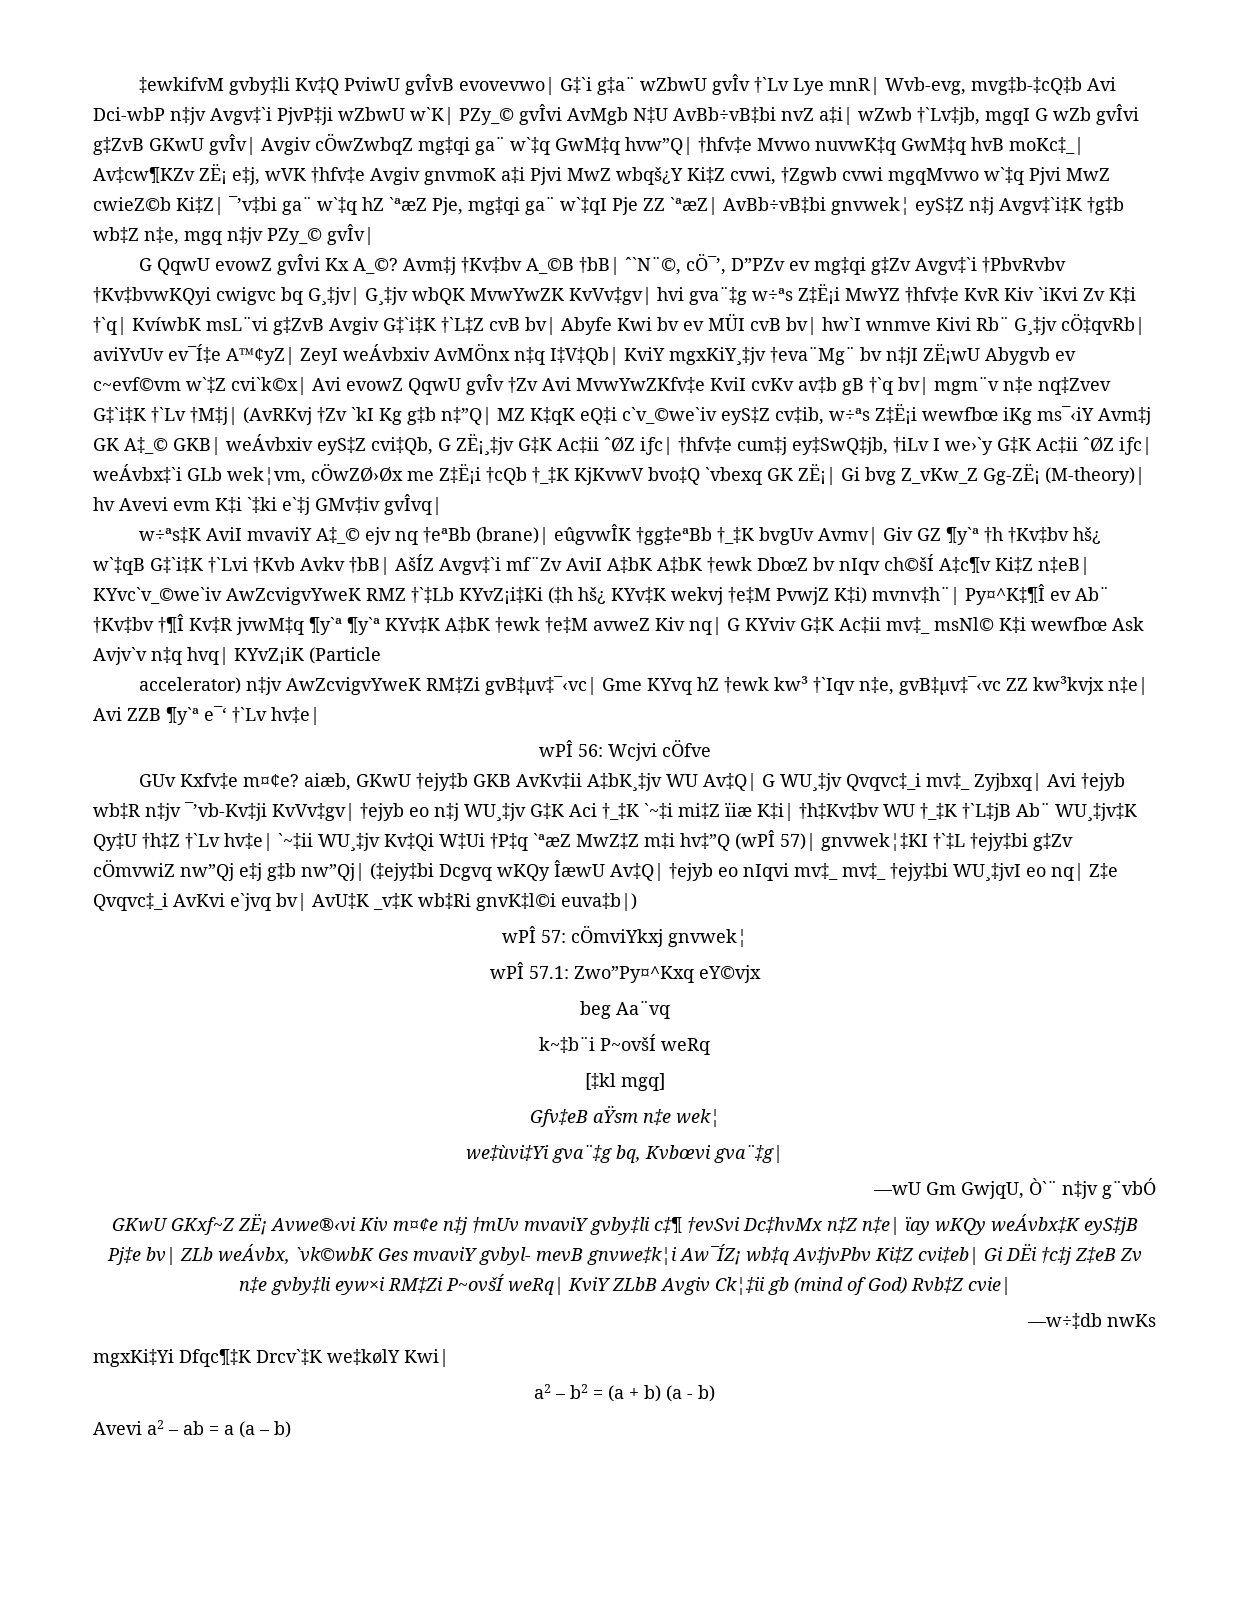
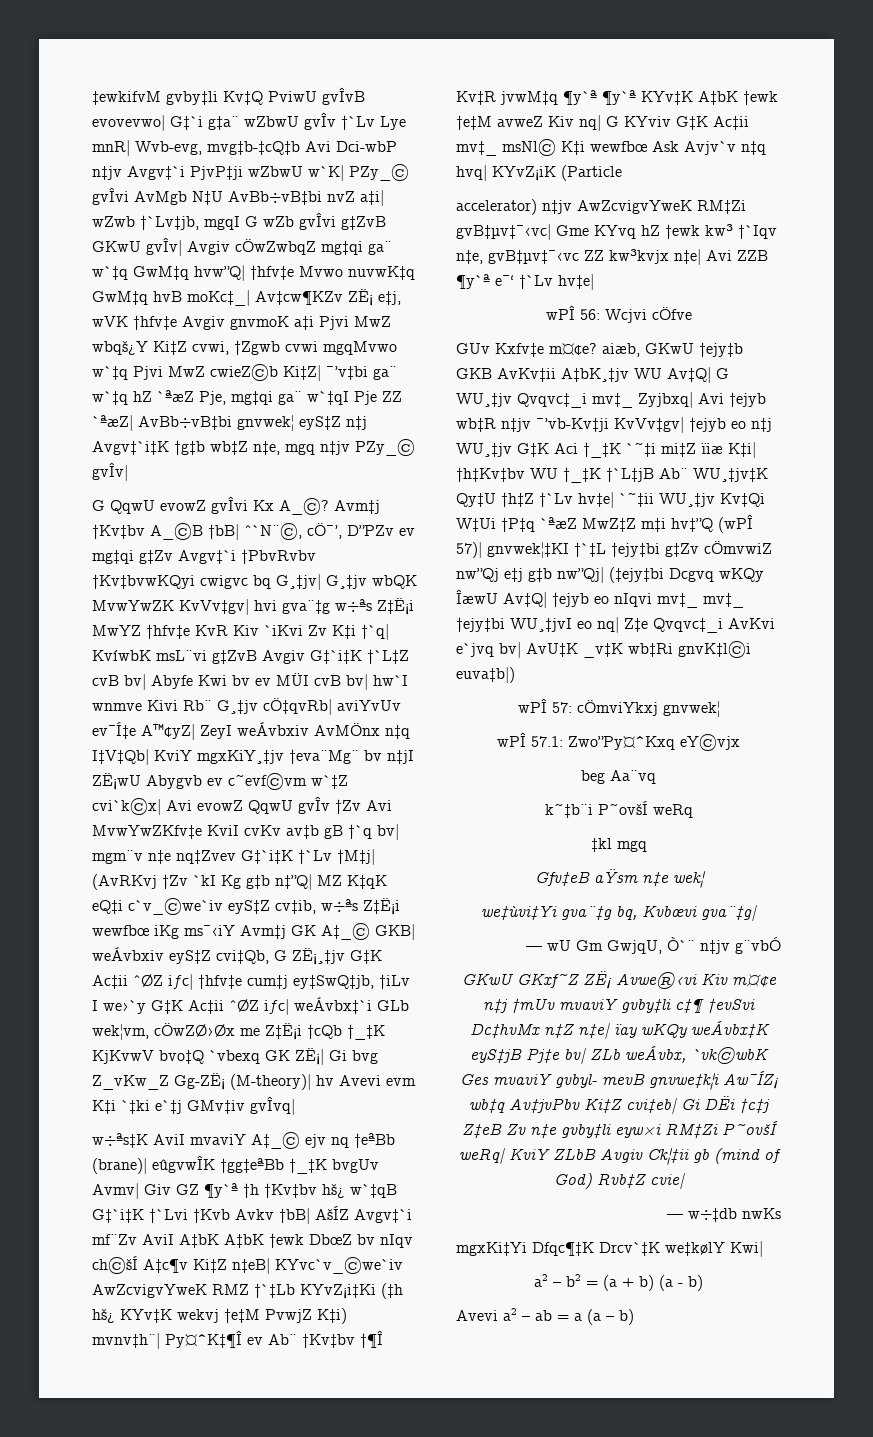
- [‡kl mgq]
+ ‡kl mgq
- —wU Gm GwjqU, Ò`¨ n‡jv g¨vbÓ
+ — wU Gm GwjqU, Ò`¨ n‡jv g¨vbÓ
- —w÷‡db nwKs
+ — w÷‡db nwKs

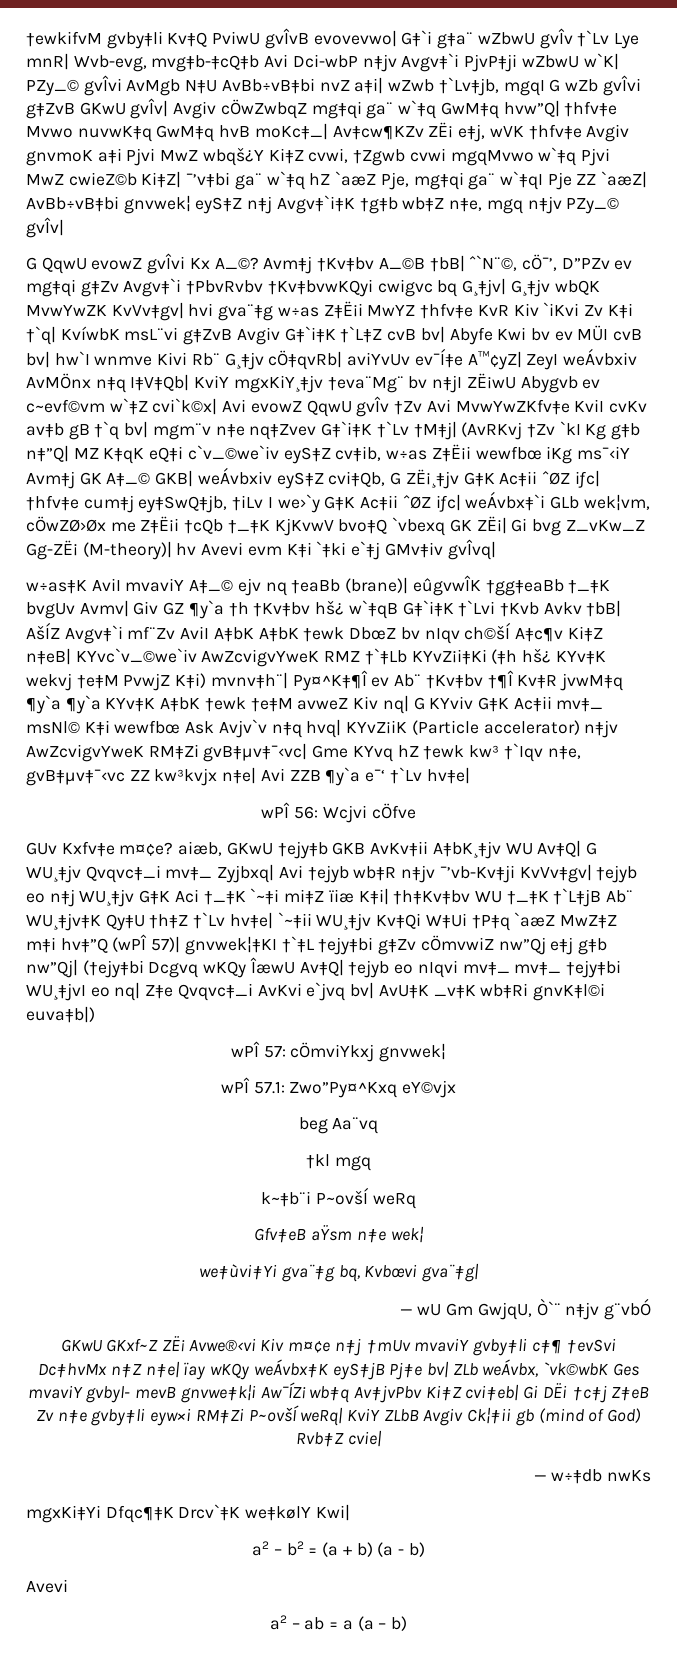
- ‡ewkifvM gvby‡li Kv‡Q PviwU gvÎvB evovevwo| G‡`i g‡a¨ wZbwU gvÎv †`Lv Lye mnR| Wvb-evg, mvg‡b-‡cQ‡b Avi Dci-wbP n‡jv Avgv‡`i PjvP‡ji wZbwU w`K| PZy_© gvÎvi AvMgb N‡U AvBb÷vB‡bi nvZ a‡i| wZwb †`Lv‡jb, mgqI G wZb gvÎvi g‡ZvB GKwU gvÎv| Avgiv cÖwZwbqZ mg‡qi ga¨ w`‡q GwM‡q hvw”Q| †hfv‡e Mvwo nuvwK‡q GwM‡q hvB moKc‡_| Av‡cw¶KZv ZË¡ e‡j, wVK †hfv‡e Avgiv gnvmoK a‡i Pjvi MwZ wbqš¿Y Ki‡Z cvwi, †Zgwb cvwi mgqMvwo w`‡q Pjvi MwZ cwieZ©b Ki‡Z| ¯’v‡bi ga¨ w`‡q hZ `ªæZ Pje, mg‡qi ga¨ w`‡qI Pje ZZ `ªæZ| AvBb÷vB‡bi gnvwek¦ eyS‡Z n‡j Avgv‡`i‡K †g‡b wb‡Z n‡e, mgq n‡jv PZy_© gvÎv|
+ †ewkifvM gvby‡li Kv‡Q PviwU gvÎvB evovevwo| G‡`i g‡a¨ wZbwU gvÎv †`Lv Lye mnR| Wvb-evg, mvg‡b-‡cQ‡b Avi Dci-wbP n‡jv Avgv‡`i PjvP‡ji wZbwU w`K| PZy_© gvÎvi AvMgb N‡U AvBb÷vB‡bi nvZ a‡i| wZwb †`Lv‡jb, mgqI G wZb gvÎvi g‡ZvB GKwU gvÎv| Avgiv cÖwZwbqZ mg‡qi ga¨ w`‡q GwM‡q hvw”Q| †hfv‡e Mvwo nuvwK‡q GwM‡q hvB moKc‡_| Av‡cw¶KZv ZË¡ e‡j, wVK †hfv‡e Avgiv gnvmoK a‡i Pjvi MwZ wbqš¿Y Ki‡Z cvwi, †Zgwb cvwi mgqMvwo w`‡q Pjvi MwZ cwieZ©b Ki‡Z| ¯’v‡bi ga¨ w`‡q hZ `ªæZ Pje, mg‡qi ga¨ w`‡qI Pje ZZ `ªæZ| AvBb÷vB‡bi gnvwek¦ eyS‡Z n‡j Avgv‡`i‡K †g‡b wb‡Z n‡e, mgq n‡jv PZy_© gvÎv|
- w÷ªs‡K AviI mvaviY A‡_© ejv nq †eªBb (brane)| eûgvwÎK †gg‡eªBb †_‡K bvgUv Avmv| Giv GZ ¶y`ª †h †Kv‡bv hš¿ w`‡qB G‡`i‡K †`Lvi †Kvb Avkv †bB| AšÍZ Avgv‡`i mf¨Zv AviI A‡bK A‡bK †ewk DbœZ bv nIqv ch©šÍ A‡c¶v Ki‡Z n‡eB| KYvc`v_©we`iv AwZcvigvYweK RMZ †`‡Lb KYvZ¡i‡Ki (‡h hš¿ KYv‡K wekvj †e‡M PvwjZ K‡i) mvnv‡h¨| Py¤^K‡¶Î ev Ab¨ †Kv‡bv †¶Î Kv‡R jvwM‡q ¶y`ª ¶y`ª KYv‡K A‡bK †ewk †e‡M avweZ Kiv nq| G KYviv G‡K Ac‡ii mv‡_ msNl© K‡i wewfbœ Ask Avjv`v n‡q hvq| KYvZ¡iK (Particle
- accelerator) n‡jv AwZcvigvYweK RM‡Zi gvB‡µv‡¯‹vc| Gme KYvq hZ †ewk kw³ †`Iqv n‡e, gvB‡µv‡¯‹vc ZZ kw³kvjx n‡e| Avi ZZB ¶y`ª e¯‘ †`Lv hv‡e|
+ w÷ªs‡K AviI mvaviY A‡_© ejv nq †eªBb (brane)| eûgvwÎK †gg‡eªBb †_‡K bvgUv Avmv| Giv GZ ¶y`ª †h †Kv‡bv hš¿ w`‡qB G‡`i‡K †`Lvi †Kvb Avkv †bB| AšÍZ Avgv‡`i mf¨Zv AviI A‡bK A‡bK †ewk DbœZ bv nIqv ch©šÍ A‡c¶v Ki‡Z n‡eB| KYvc`v_©we`iv AwZcvigvYweK RMZ †`‡Lb KYvZ¡i‡Ki (‡h hš¿ KYv‡K wekvj †e‡M PvwjZ K‡i) mvnv‡h¨| Py¤^K‡¶Î ev Ab¨ †Kv‡bv †¶Î Kv‡R jvwM‡q ¶y`ª ¶y`ª KYv‡K A‡bK †ewk †e‡M avweZ Kiv nq| G KYviv G‡K Ac‡ii mv‡_ msNl© K‡i wewfbœ Ask Avjv`v n‡q hvq| KYvZ¡iK (Particle accelerator) n‡jv AwZcvigvYweK RM‡Zi gvB‡µv‡¯‹vc| Gme KYvq hZ †ewk kw³ †`Iqv n‡e, gvB‡µv‡¯‹vc ZZ kw³kvjx n‡e| Avi ZZB ¶y`ª e¯‘ †`Lv hv‡e|
- GUv Kxfv‡e m¤¢e? aiæb, GKwU †ejy‡b GKB AvKv‡ii A‡bK¸‡jv WU Av‡Q| G WU¸‡jv Qvqvc‡_i mv‡_ Zyjbxq| Avi †ejyb wb‡R n‡jv ¯’vb-Kv‡ji KvVv‡gv| †ejyb eo n‡j WU¸‡jv G‡K Aci †_‡K `~‡i mi‡Z ïiæ K‡i| †h‡Kv‡bv WU †_‡K †`L‡jB Ab¨ WU¸‡jv‡K Qy‡U †h‡Z †`Lv hv‡e| `~‡ii WU¸‡jv Kv‡Qi W‡Ui †P‡q `ªæZ MwZ‡Z m‡i hv‡”Q (wPÎ 57)| gnvwek¦‡KI †`‡L †ejy‡bi g‡Zv cÖmvwiZ nw”Qj e‡j g‡b nw”Qj| (‡ejy‡bi Dcgvq wKQy ÎæwU Av‡Q| †ejyb eo nIqvi mv‡_ mv‡_ †ejy‡bi WU¸‡jvI eo nq| Z‡e Qvqvc‡_i AvKvi e`jvq bv| AvU‡K _v‡K wb‡Ri gnvK‡l©i euva‡b|)
+ GUv Kxfv‡e m¤¢e? aiæb, GKwU †ejy‡b GKB AvKv‡ii A‡bK¸‡jv WU Av‡Q| G WU¸‡jv Qvqvc‡_i mv‡_ Zyjbxq| Avi †ejyb wb‡R n‡jv ¯’vb-Kv‡ji KvVv‡gv| †ejyb eo n‡j WU¸‡jv G‡K Aci †_‡K `~‡i mi‡Z ïiæ K‡i| †h‡Kv‡bv WU †_‡K †`L‡jB Ab¨ WU¸‡jv‡K Qy‡U †h‡Z †`Lv hv‡e| `~‡ii WU¸‡jv Kv‡Qi W‡Ui †P‡q `ªæZ MwZ‡Z m‡i hv‡”Q (wPÎ 57)| gnvwek¦‡KI †`‡L †ejy‡bi g‡Zv cÖmvwiZ nw”Qj e‡j g‡b nw”Qj| (†ejy‡bi Dcgvq wKQy ÎæwU Av‡Q| †ejyb eo nIqvi mv‡_ mv‡_ †ejy‡bi WU¸‡jvI eo nq| Z‡e Qvqvc‡_i AvKvi e`jvq bv| AvU‡K _v‡K wb‡Ri gnvK‡l©i euva‡b|)
+ †kl mgq
- ‡kl mgq
  a2 – b2 = (a + b) (a - b)
- Avevi a2 – ab = a (a – b)
+ Avevi
+ a2 – ab = a (a – b)

